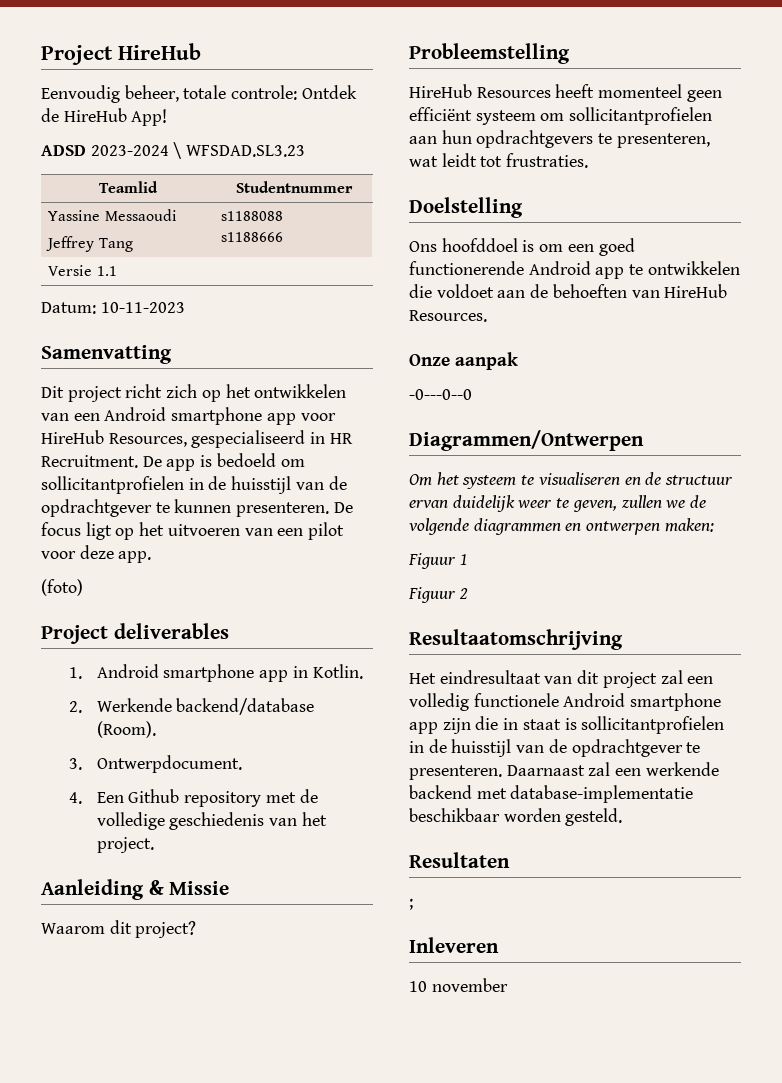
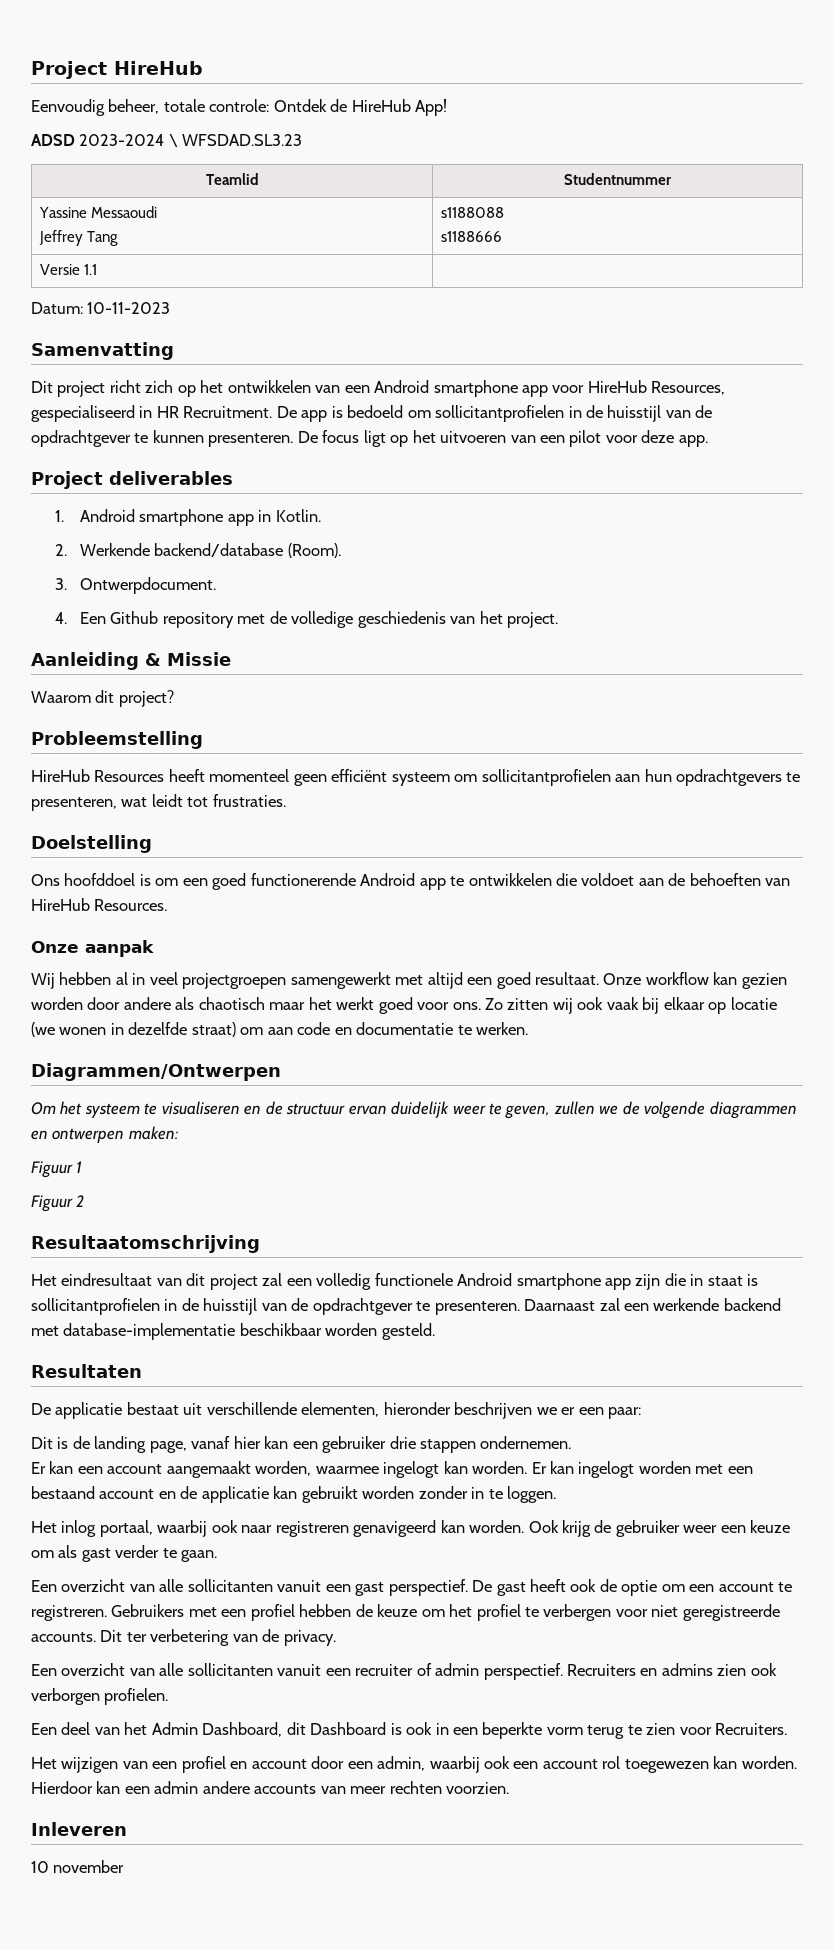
- (foto)
- -0---0--0
+ Wij hebben al in veel projectgroepen samengewerkt met altijd een goed resultaat. Onze workflow kan gezien worden door andere als chaotisch maar het werkt goed voor ons. Zo zitten wij ook vaak bij elkaar op locatie (we wonen in dezelfde straat) om aan code en documentatie te werken.
- ;
+ De applicatie bestaat uit verschillende elementen, hieronder beschrijven we er een paar:
+ Dit is de landing page, vanaf hier kan een gebruiker drie stappen ondernemen.
+ Er kan een account aangemaakt worden, waarmee ingelogt kan worden. Er kan ingelogt worden met een bestaand account en de applicatie kan gebruikt worden zonder in te loggen.
+ Het inlog portaal, waarbij ook naar registreren genavigeerd kan worden. Ook krijg de gebruiker weer een keuze om als gast verder te gaan.
+ Een overzicht van alle sollicitanten vanuit een gast perspectief. De gast heeft ook de optie om een account te registreren. Gebruikers met een profiel hebben de keuze om het profiel te verbergen voor niet geregistreerde accounts. Dit ter verbetering van de privacy.
+ Een overzicht van alle sollicitanten vanuit een recruiter of admin perspectief. Recruiters en admins zien ook verborgen profielen.
+ Een deel van het Admin Dashboard, dit Dashboard is ook in een beperkte vorm terug te zien voor Recruiters.
+ Het wijzigen van een profiel en account door een admin, waarbij ook een account rol toegewezen kan worden. Hierdoor kan een admin andere accounts van meer rechten voorzien.

